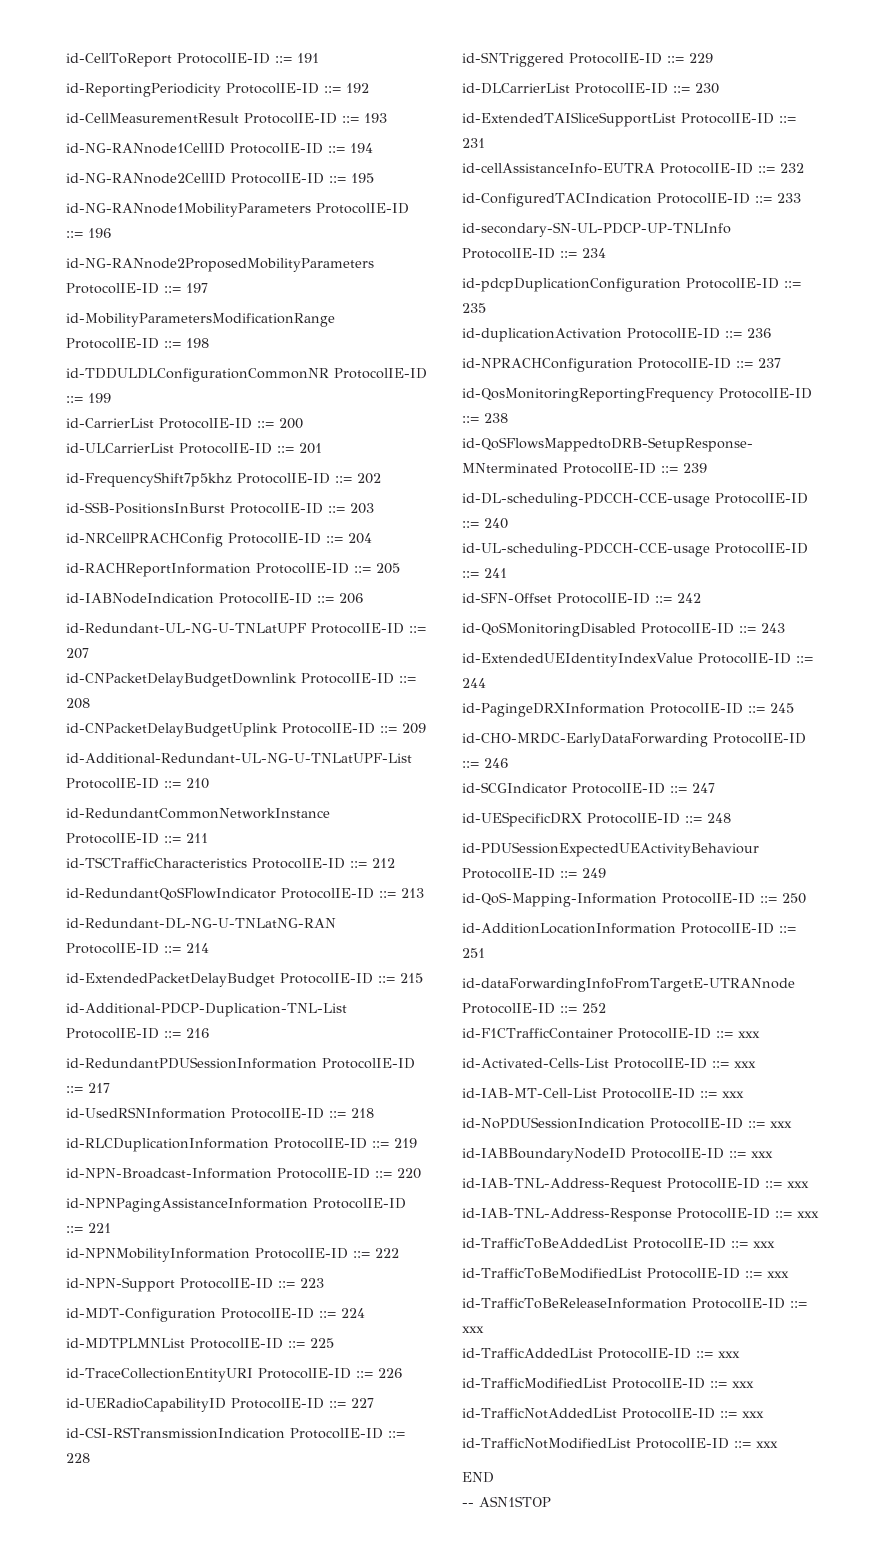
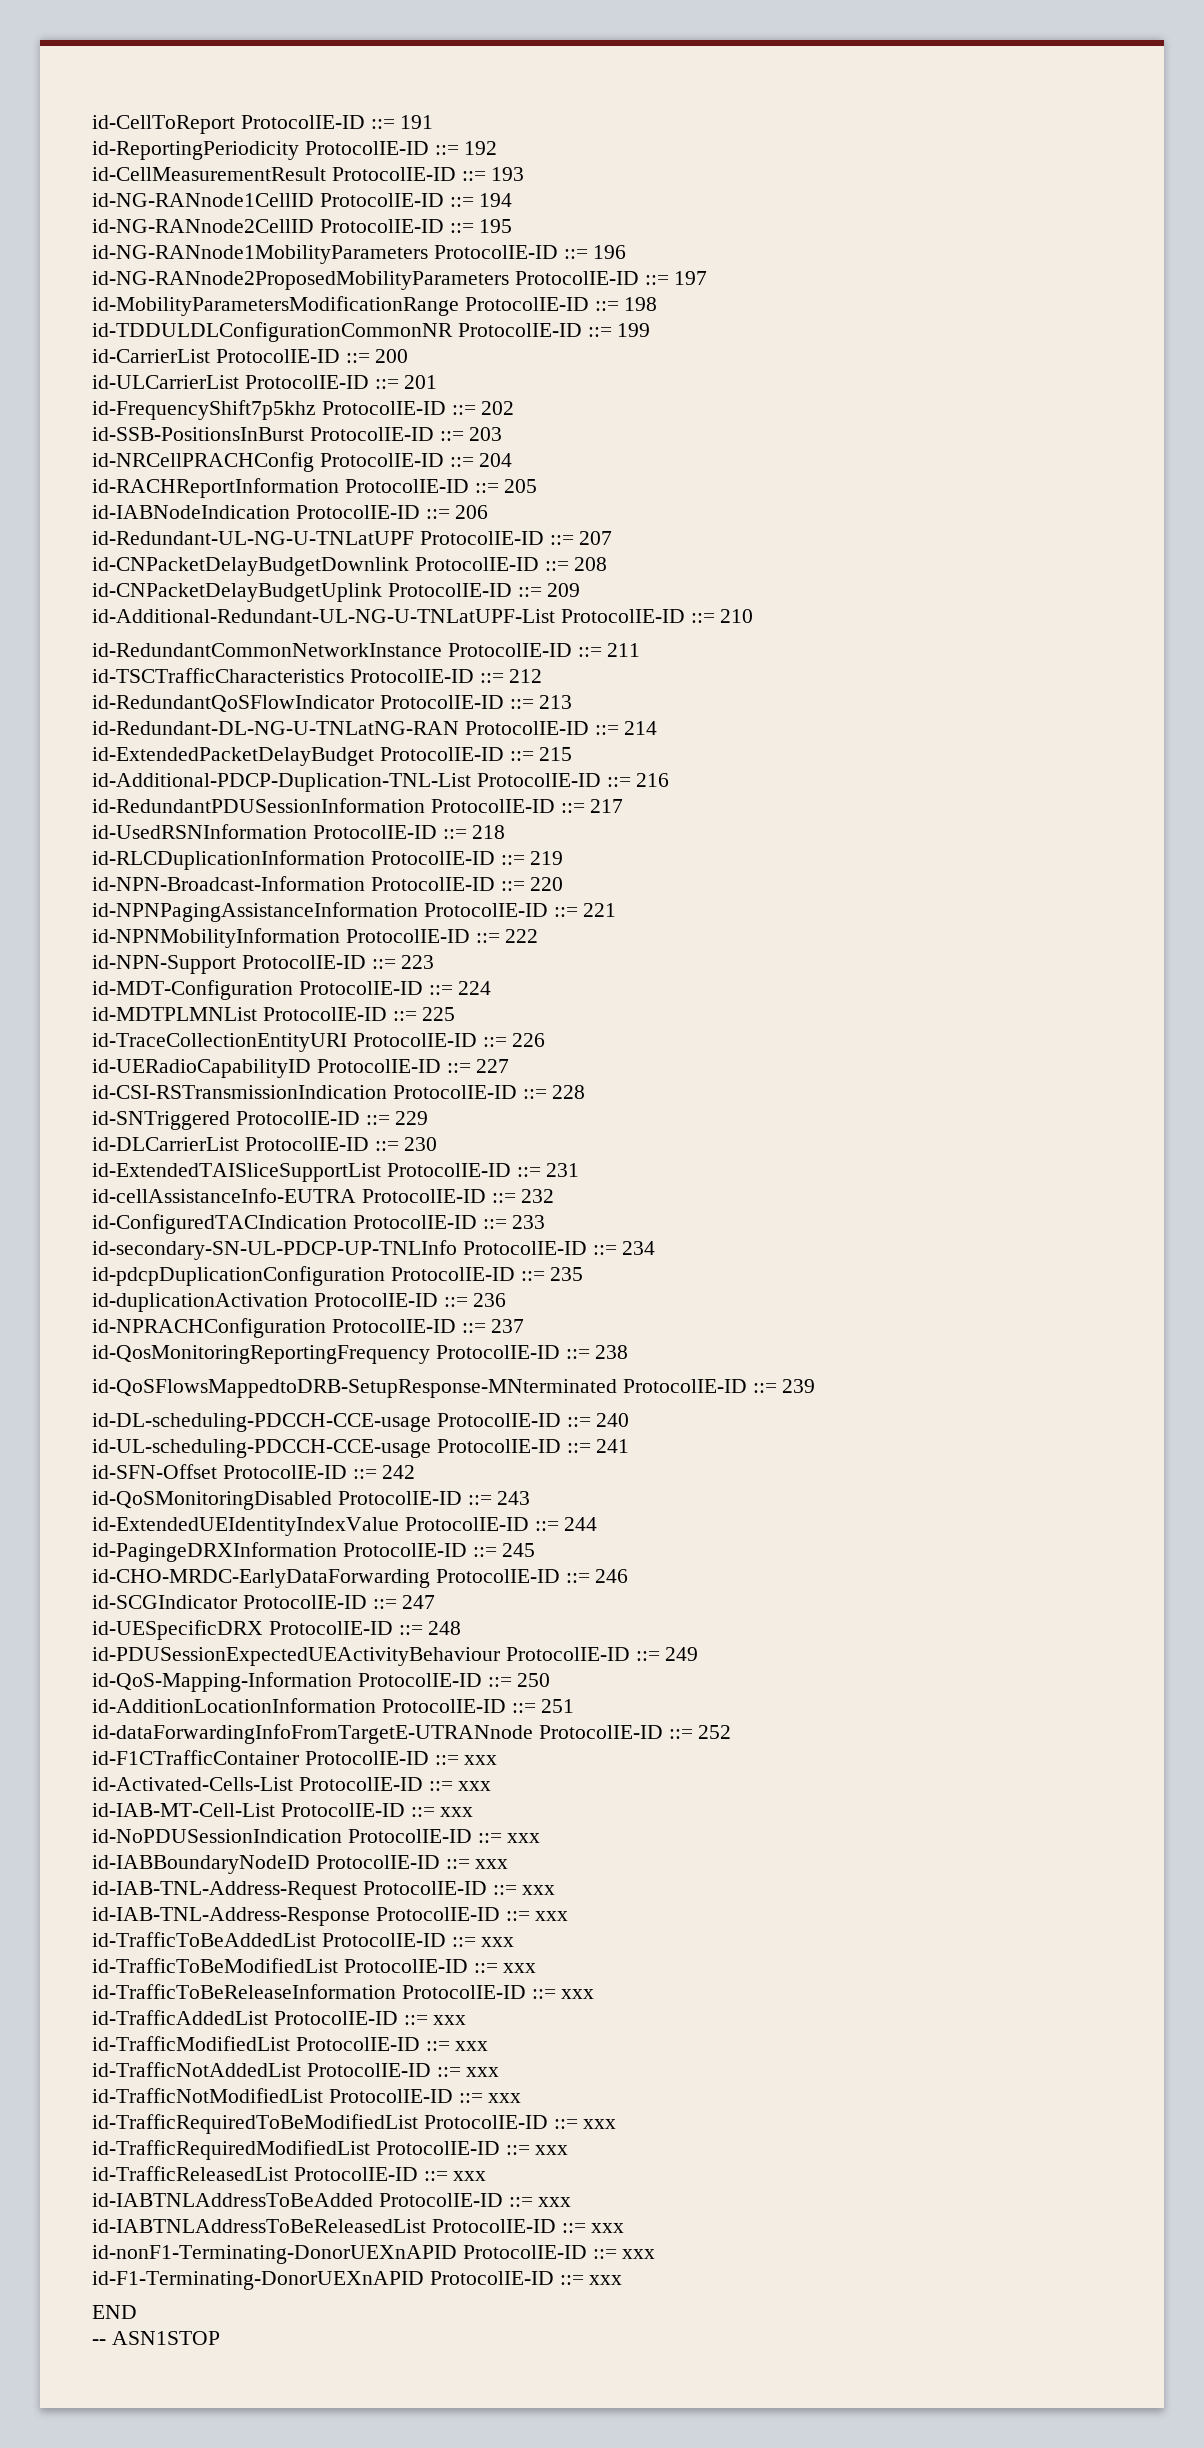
+ id-TrafficRequiredToBeModifiedList ProtocolIE-ID ::= xxx
+ id-TrafficRequiredModifiedList ProtocolIE-ID ::= xxx
+ id-TrafficReleasedList ProtocolIE-ID ::= xxx
+ id-IABTNLAddressToBeAdded ProtocolIE-ID ::= xxx
+ id-IABTNLAddressToBeReleasedList ProtocolIE-ID ::= xxx
+ id-nonF1-Terminating-DonorUEXnAPID ProtocolIE-ID ::= xxx
+ id-F1-Terminating-DonorUEXnAPID ProtocolIE-ID ::= xxx

